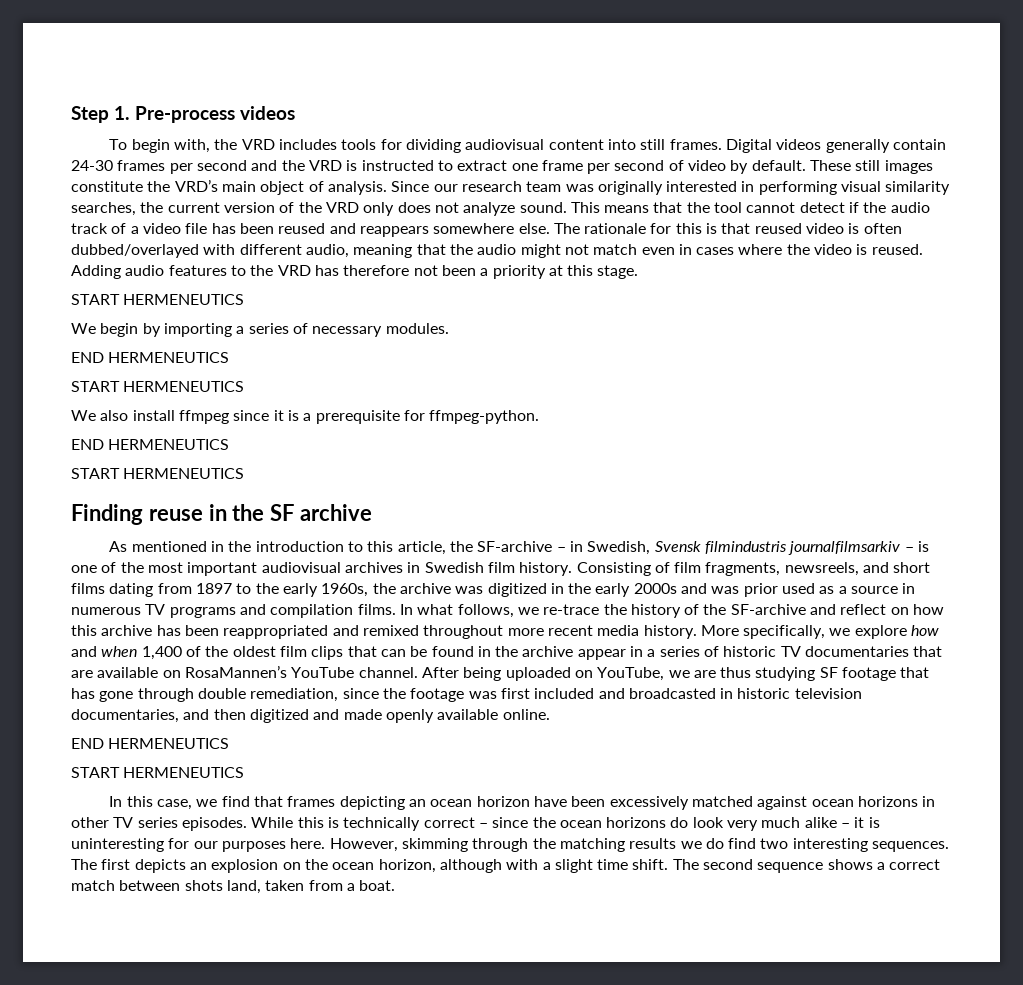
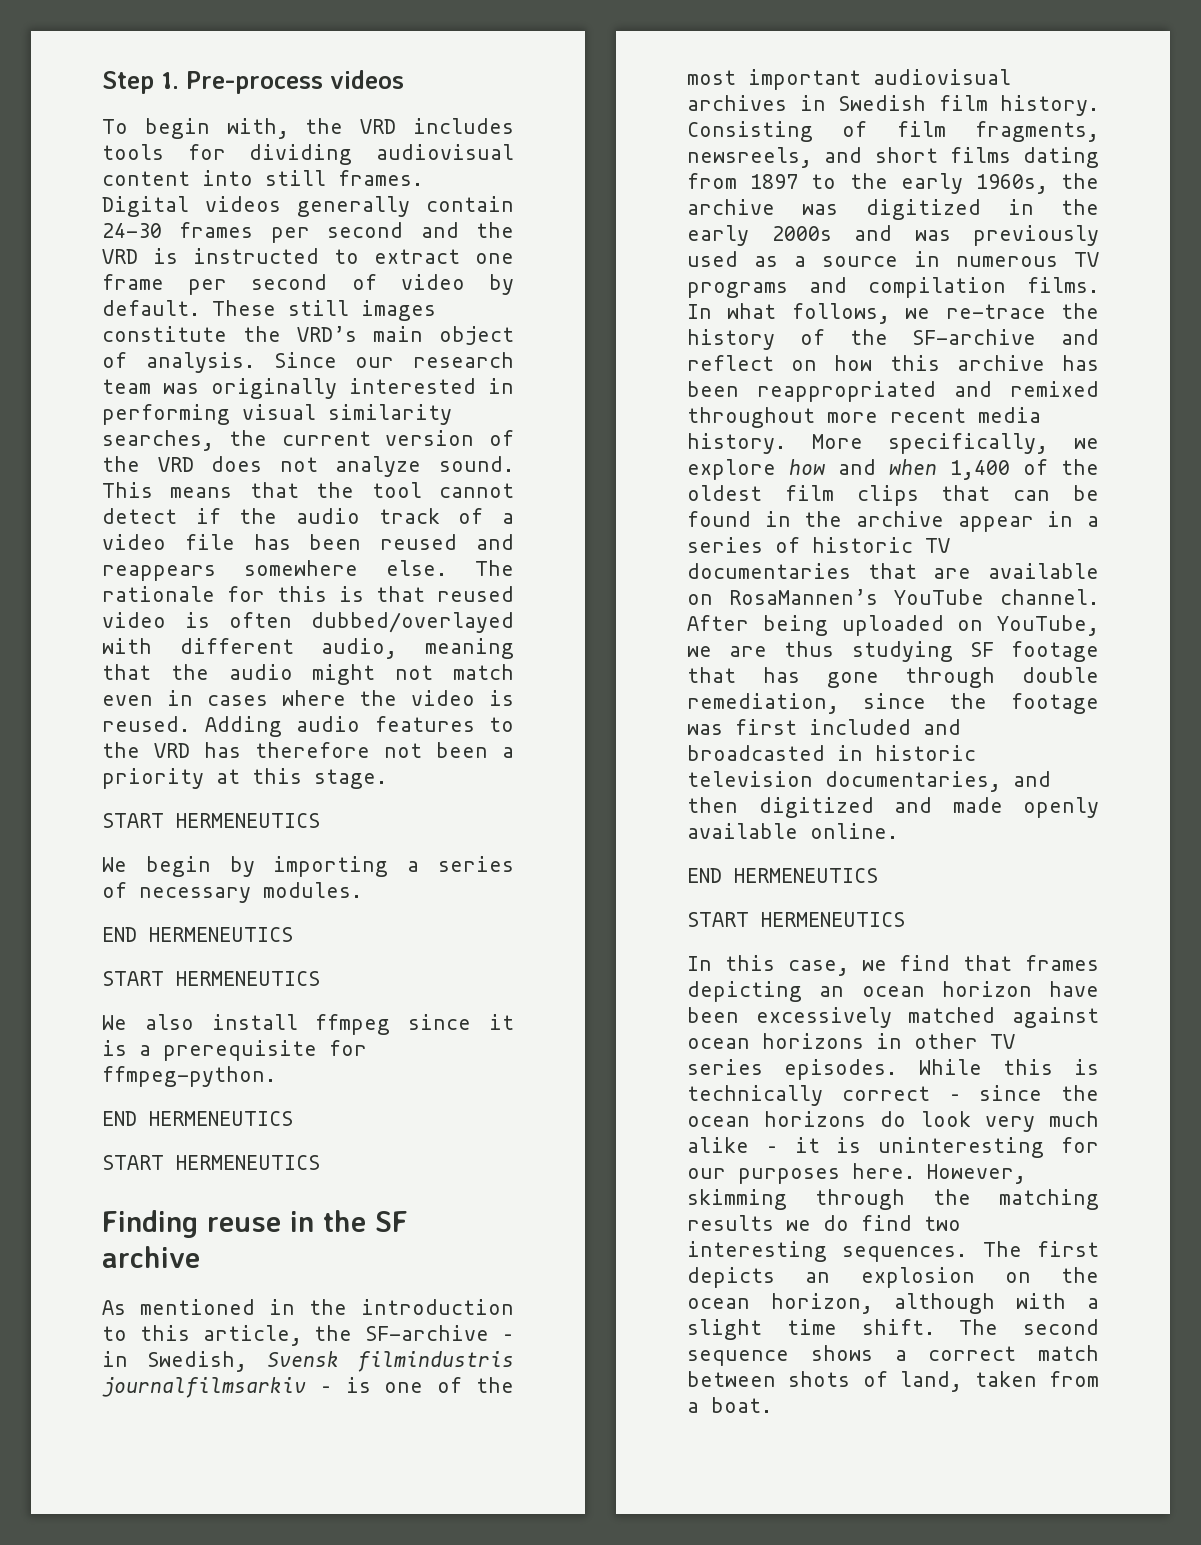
- Since our research team was originally interested in performing visual similarity searches, the current version of the VRD only does not analyze sound.
+ Since our research team was originally interested in performing visual similarity searches, the current version of the VRD does not analyze sound.
- Consisting of film fragments, newsreels, and short films dating from 1897 to the early 1960s, the archive was digitized in the early 2000s and was prior used as a source in numerous TV programs and compilation films.
+ Consisting of film fragments, newsreels, and short films dating from 1897 to the early 1960s, the archive was digitized in the early 2000s and was previously used as a source in numerous TV programs and compilation films.
- The second sequence shows a correct match between shots land, taken from a boat.
+ The second sequence shows a correct match between shots of land, taken from a boat.

